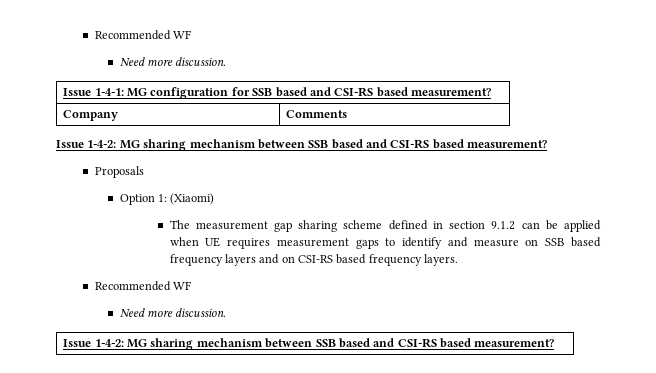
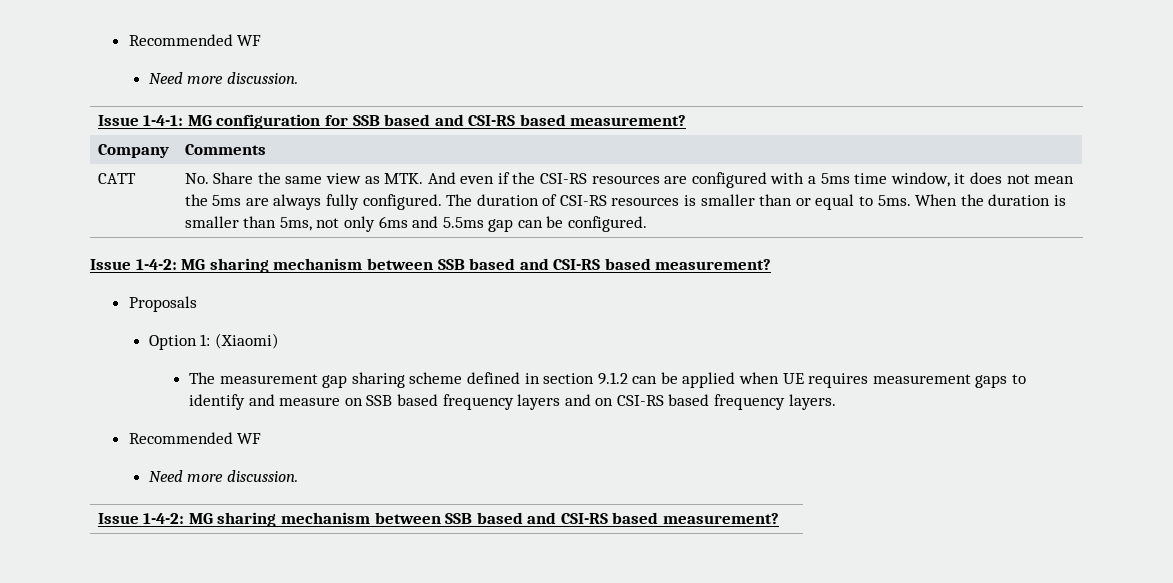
+ CATT | No. Share the same view as MTK. And even if the CSI-RS resources are configured with a 5ms time window, it does not mean the 5ms are always fully configured. The duration of CSI-RS resources is smaller than or equal to 5ms. When the duration is smaller than 5ms, not only 6ms and 5.5ms gap can be configured.

